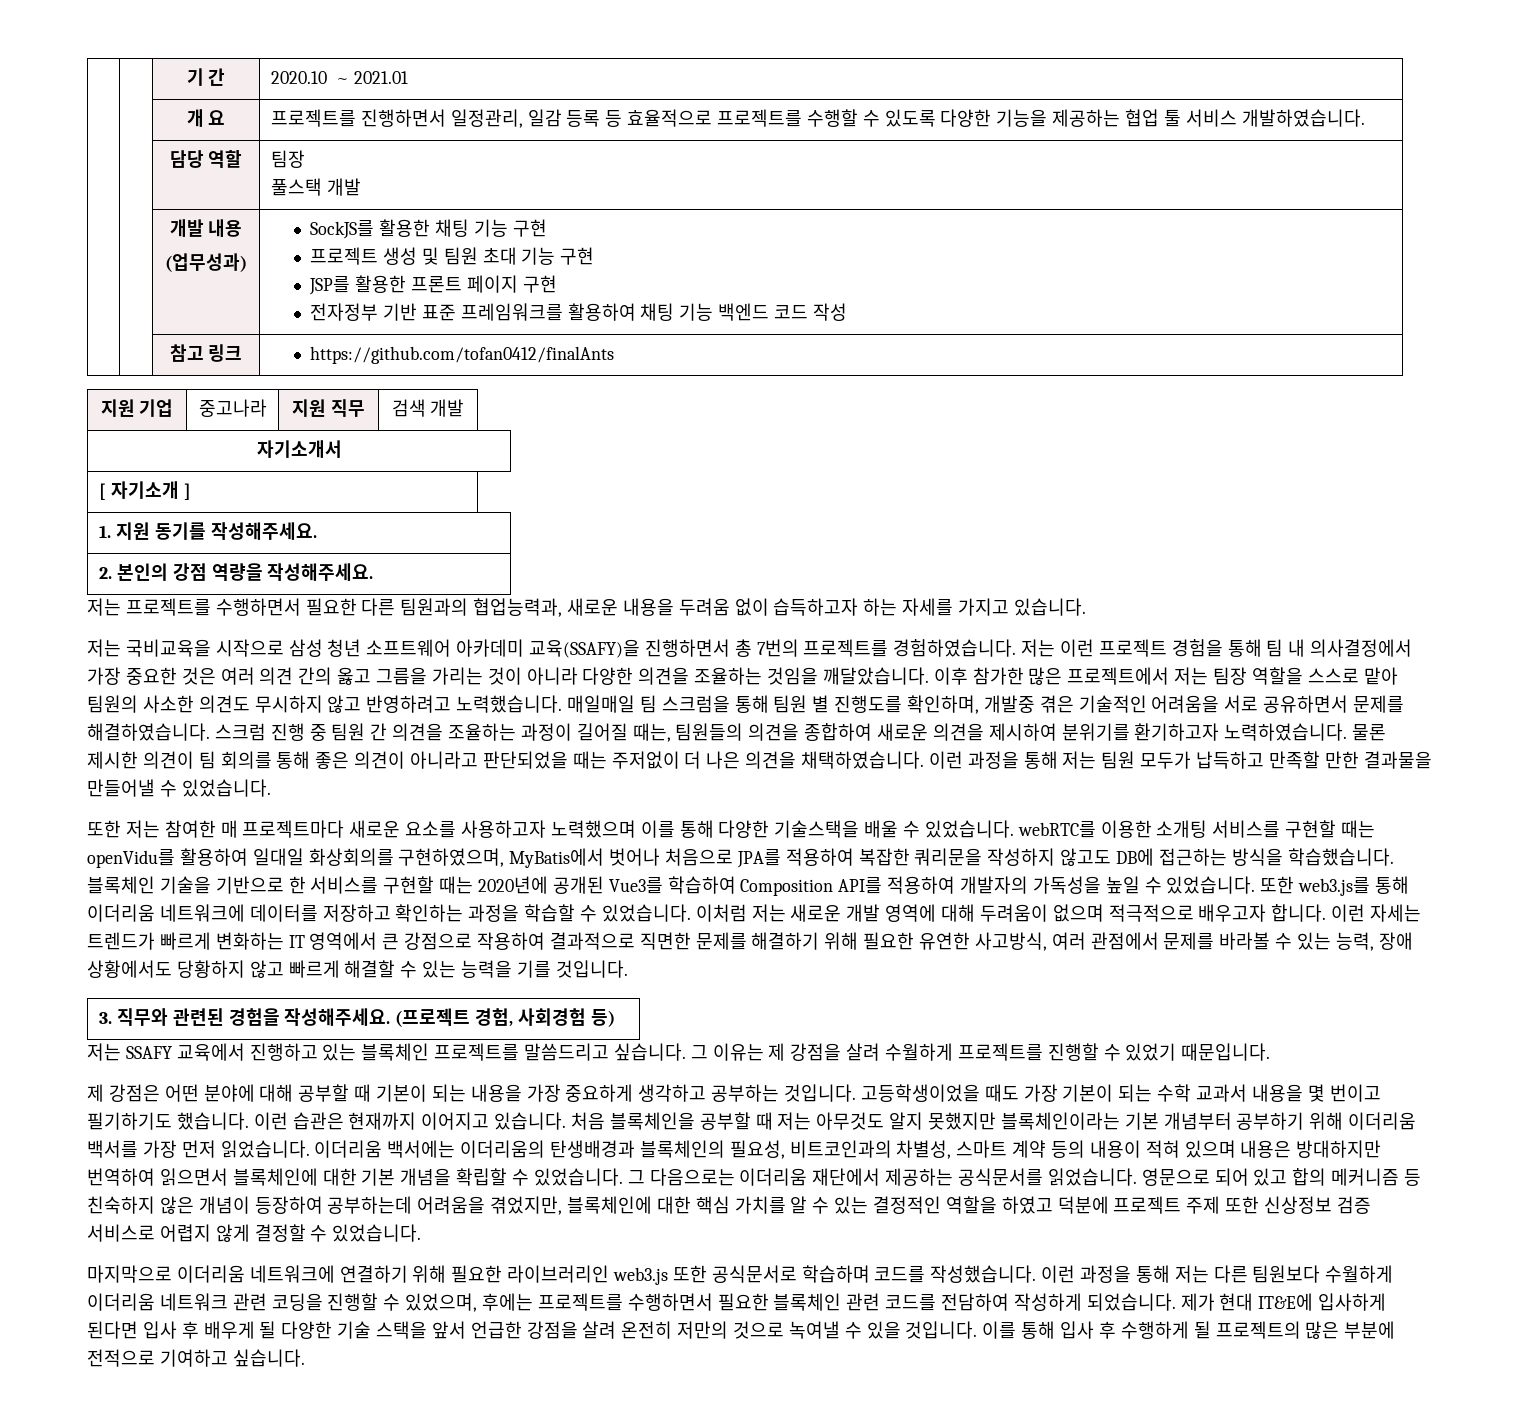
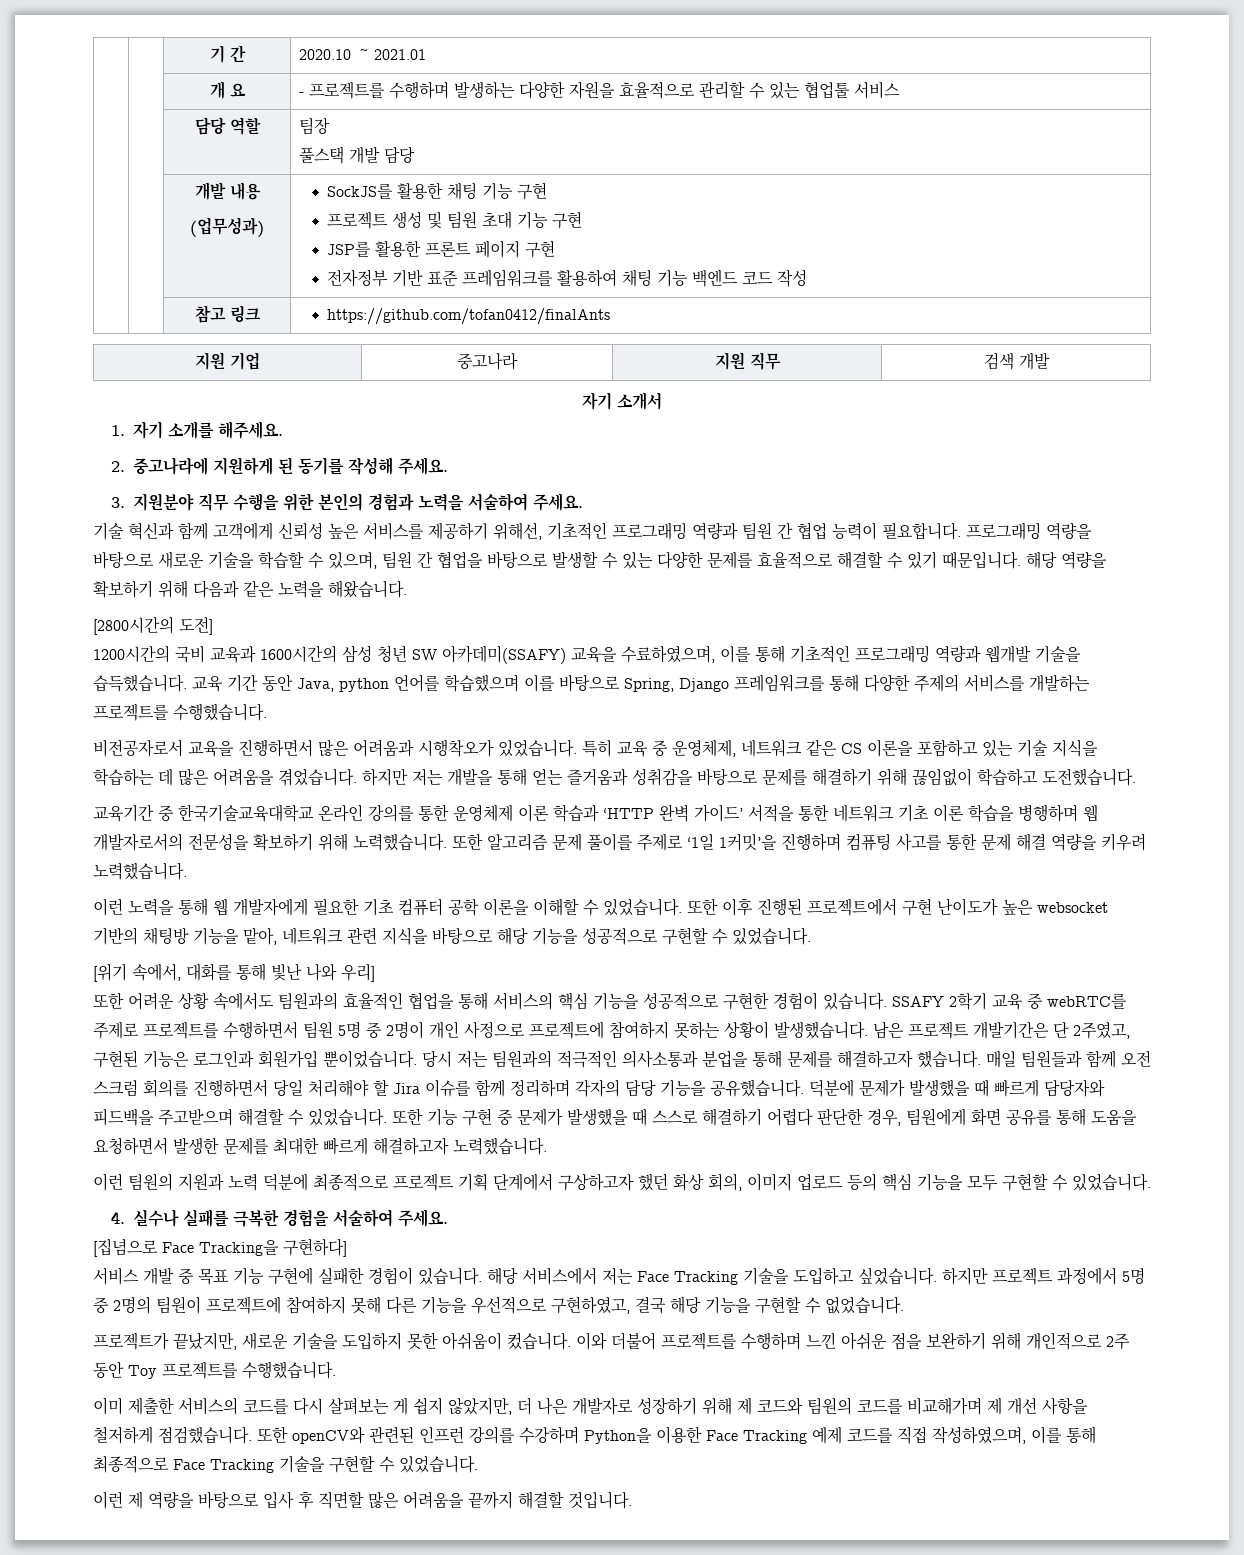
- | | 개 요 | 프로젝트를 진행하면서 일정관리, 일감 등록 등 효율적으로 프로젝트를 수행할 수 있도록 다양한 기능을 제공하는 협업 툴 서비스 개발하였습니다.
+ | | 개 요 | - 프로젝트를 수행하며 발생하는 다양한 자원을 효율적으로 관리할 수 있는 협업툴 서비스
  | | 담당 역할 | 팀장
- 풀스택 개발
+ 풀스택 개발 담당
- 자기소개서
- [ 자기소개 ]
- 1. 지원 동기를 작성해주세요.
- 2. 본인의 강점 역량을 작성해주세요.
- 저는 프로젝트를 수행하면서 필요한 다른 팀원과의 협업능력과, 새로운 내용을 두려움 없이 습득하고자 하는 자세를 가지고 있습니다.
- 저는 국비교육을 시작으로 삼성 청년 소프트웨어 아카데미 교육(SSAFY)을 진행하면서 총 7번의 프로젝트를 경험하였습니다. 저는 이런 프로젝트 경험을 통해 팀 내 의사결정에서 가장 중요한 것은 여러 의견 간의 옳고 그름을 가리는 것이 아니라 다양한 의견을 조율하는 것임을 깨달았습니다. 이후 참가한 많은 프로젝트에서 저는 팀장 역할을 스스로 맡아 팀원의 사소한 의견도 무시하지 않고 반영하려고 노력했습니다. 매일매일 팀 스크럼을 통해 팀원 별 진행도를 확인하며, 개발중 겪은 기술적인 어려움을 서로 공유하면서 문제를 해결하였습니다. 스크럼 진행 중 팀원 간 의견을 조율하는 과정이 길어질 때는, 팀원들의 의견을 종합하여 새로운 의견을 제시하여 분위기를 환기하고자 노력하였습니다. 물론 제시한 의견이 팀 회의를 통해 좋은 의견이 아니라고 판단되었을 때는 주저없이 더 나은 의견을 채택하였습니다. 이런 과정을 통해 저는 팀원 모두가 납득하고 만족할 만한 결과물을 만들어낼 수 있었습니다.
- 또한 저는 참여한 매 프로젝트마다 새로운 요소를 사용하고자 노력했으며 이를 통해 다양한 기술스택을 배울 수 있었습니다. webRTC를 이용한 소개팅 서비스를 구현할 때는 openVidu를 활용하여 일대일 화상회의를 구현하였으며, MyBatis에서 벗어나 처음으로 JPA를 적용하여 복잡한 쿼리문을 작성하지 않고도 DB에 접근하는 방식을 학습했습니다. 블록체인 기술을 기반으로 한 서비스를 구현할 때는 2020년에 공개된 Vue3를 학습하여 Composition API를 적용하여 개발자의 가독성을 높일 수 있었습니다. 또한 web3.js를 통해 이더리움 네트워크에 데이터를 저장하고 확인하는 과정을 학습할 수 있었습니다. 이처럼 저는 새로운 개발 영역에 대해 두려움이 없으며 적극적으로 배우고자 합니다. 이런 자세는 트렌드가 빠르게 변화하는 IT 영역에서 큰 강점으로 작용하여 결과적으로 직면한 문제를 해결하기 위해 필요한 유연한 사고방식, 여러 관점에서 문제를 바라볼 수 있는 능력, 장애 상황에서도 당황하지 않고 빠르게 해결할 수 있는 능력을 기를 것입니다.
- 3. 직무와 관련된 경험을 작성해주세요. (프로젝트 경험, 사회경험 등)
- 저는 SSAFY 교육에서 진행하고 있는 블록체인 프로젝트를 말씀드리고 싶습니다. 그 이유는 제 강점을 살려 수월하게 프로젝트를 진행할 수 있었기 때문입니다.
- 제 강점은 어떤 분야에 대해 공부할 때 기본이 되는 내용을 가장 중요하게 생각하고 공부하는 것입니다. 고등학생이었을 때도 가장 기본이 되는 수학 교과서 내용을 몇 번이고 필기하기도 했습니다. 이런 습관은 현재까지 이어지고 있습니다. 처음 블록체인을 공부할 때 저는 아무것도 알지 못했지만 블록체인이라는 기본 개념부터 공부하기 위해 이더리움 백서를 가장 먼저 읽었습니다. 이더리움 백서에는 이더리움의 탄생배경과 블록체인의 필요성, 비트코인과의 차별성, 스마트 계약 등의 내용이 적혀 있으며 내용은 방대하지만 번역하여 읽으면서 블록체인에 대한 기본 개념을 확립할 수 있었습니다. 그 다음으로는 이더리움 재단에서 제공하는 공식문서를 읽었습니다. 영문으로 되어 있고 합의 메커니즘 등 친숙하지 않은 개념이 등장하여 공부하는데 어려움을 겪었지만, 블록체인에 대한 핵심 가치를 알 수 있는 결정적인 역할을 하였고 덕분에 프로젝트 주제 또한 신상정보 검증 서비스로 어렵지 않게 결정할 수 있었습니다.
- 마지막으로 이더리움 네트워크에 연결하기 위해 필요한 라이브러리인 web3.js 또한 공식문서로 학습하며 코드를 작성했습니다. 이런 과정을 통해 저는 다른 팀원보다 수월하게 이더리움 네트워크 관련 코딩을 진행할 수 있었으며, 후에는 프로젝트를 수행하면서 필요한 블록체인 관련 코드를 전담하여 작성하게 되었습니다. 제가 현대 IT&E에 입사하게 된다면 입사 후 배우게 될 다양한 기술 스택을 앞서 언급한 강점을 살려 온전히 저만의 것으로 녹여낼 수 있을 것입니다. 이를 통해 입사 후 수행하게 될 프로젝트의 많은 부분에 전적으로 기여하고 싶습니다.
+ 자기 소개서
+ 1. 자기 소개를 해주세요.
+ 2. 중고나라에 지원하게 된 동기를 작성해 주세요.
+ 3. 지원분야 직무 수행을 위한 본인의 경험과 노력을 서술하여 주세요.
+ 기술 혁신과 함께 고객에게 신뢰성 높은 서비스를 제공하기 위해선, 기초적인 프로그래밍 역량과 팀원 간 협업 능력이 필요합니다. 프로그래밍 역량을 바탕으로 새로운 기술을 학습할 수 있으며, 팀원 간 협업을 바탕으로 발생할 수 있는 다양한 문제를 효율적으로 해결할 수 있기 때문입니다. 해당 역량을 확보하기 위해 다음과 같은 노력을 해왔습니다.
+ [2800시간의 도전]
+ 1200시간의 국비 교육과 1600시간의 삼성 청년 SW 아카데미(SSAFY) 교육을 수료하였으며, 이를 통해 기초적인 프로그래밍 역량과 웹개발 기술을 습득했습니다. 교육 기간 동안 Java, python 언어를 학습했으며 이를 바탕으로 Spring, Django 프레임워크를 통해 다양한 주제의 서비스를 개발하는 프로젝트를 수행했습니다.
+ 비전공자로서 교육을 진행하면서 많은 어려움과 시행착오가 있었습니다. 특히 교육 중 운영체제, 네트워크 같은 CS 이론을 포함하고 있는 기술 지식을 학습하는 데 많은 어려움을 겪었습니다. 하지만 저는 개발을 통해 얻는 즐거움과 성취감을 바탕으로 문제를 해결하기 위해 끊임없이 학습하고 도전했습니다.
+ 교육기간 중 한국기술교육대학교 온라인 강의를 통한 운영체제 이론 학습과 ‘HTTP 완벽 가이드’ 서적을 통한 네트워크 기초 이론 학습을 병행하며 웹 개발자로서의 전문성을 확보하기 위해 노력했습니다. 또한 알고리즘 문제 풀이를 주제로 ‘1일 1커밋’을 진행하며 컴퓨팅 사고를 통한 문제 해결 역량을 키우려 노력했습니다.
+ 이런 노력을 통해 웹 개발자에게 필요한 기초 컴퓨터 공학 이론을 이해할 수 있었습니다. 또한 이후 진행된 프로젝트에서 구현 난이도가 높은 websocket 기반의 채팅방 기능을 맡아, 네트워크 관련 지식을 바탕으로 해당 기능을 성공적으로 구현할 수 있었습니다.
+ [위기 속에서, 대화를 통해 빛난 나와 우리]
+ 또한 어려운 상황 속에서도 팀원과의 효율적인 협업을 통해 서비스의 핵심 기능을 성공적으로 구현한 경험이 있습니다. SSAFY 2학기 교육 중 webRTC를 주제로 프로젝트를 수행하면서 팀원 5명 중 2명이 개인 사정으로 프로젝트에 참여하지 못하는 상황이 발생했습니다. 남은 프로젝트 개발기간은 단 2주였고, 구현된 기능은 로그인과 회원가입 뿐이었습니다. 당시 저는 팀원과의 적극적인 의사소통과 분업을 통해 문제를 해결하고자 했습니다. 매일 팀원들과 함께 오전 스크럼 회의를 진행하면서 당일 처리해야 할 Jira 이슈를 함께 정리하며 각자의 담당 기능을 공유했습니다. 덕분에 문제가 발생했을 때 빠르게 담당자와 피드백을 주고받으며 해결할 수 있었습니다. 또한 기능 구현 중 문제가 발생했을 때 스스로 해결하기 어렵다 판단한 경우, 팀원에게 화면 공유를 통해 도움을 요청하면서 발생한 문제를 최대한 빠르게 해결하고자 노력했습니다.
+ 이런 팀원의 지원과 노력 덕분에 최종적으로 프로젝트 기획 단계에서 구상하고자 했던 화상 회의, 이미지 업로드 등의 핵심 기능을 모두 구현할 수 있었습니다.
+ 4. 실수나 실패를 극복한 경험을 서술하여 주세요.
+ [집념으로 Face Tracking을 구현하다]
+ 서비스 개발 중 목표 기능 구현에 실패한 경험이 있습니다. 해당 서비스에서 저는 Face Tracking 기술을 도입하고 싶었습니다. 하지만 프로젝트 과정에서 5명 중 2명의 팀원이 프로젝트에 참여하지 못해 다른 기능을 우선적으로 구현하였고, 결국 해당 기능을 구현할 수 없었습니다.
+ 프로젝트가 끝났지만, 새로운 기술을 도입하지 못한 아쉬움이 컸습니다. 이와 더불어 프로젝트를 수행하며 느낀 아쉬운 점을 보완하기 위해 개인적으로 2주 동안 Toy 프로젝트를 수행했습니다.
+ 이미 제출한 서비스의 코드를 다시 살펴보는 게 쉽지 않았지만, 더 나은 개발자로 성장하기 위해 제 코드와 팀원의 코드를 비교해가며 제 개선 사항을 철저하게 점검했습니다. 또한 openCV와 관련된 인프런 강의를 수강하며 Python을 이용한 Face Tracking 예제 코드를 직접 작성하였으며, 이를 통해 최종적으로 Face Tracking 기술을 구현할 수 있었습니다.
+ 이런 제 역량을 바탕으로 입사 후 직면할 많은 어려움을 끝까지 해결할 것입니다.

